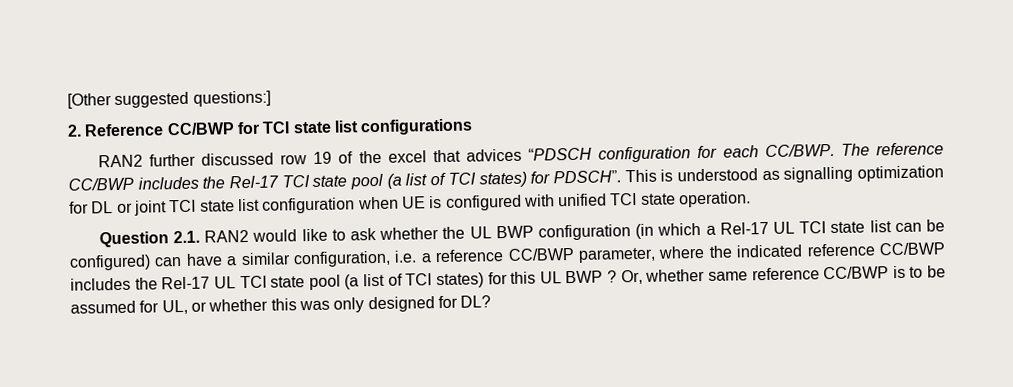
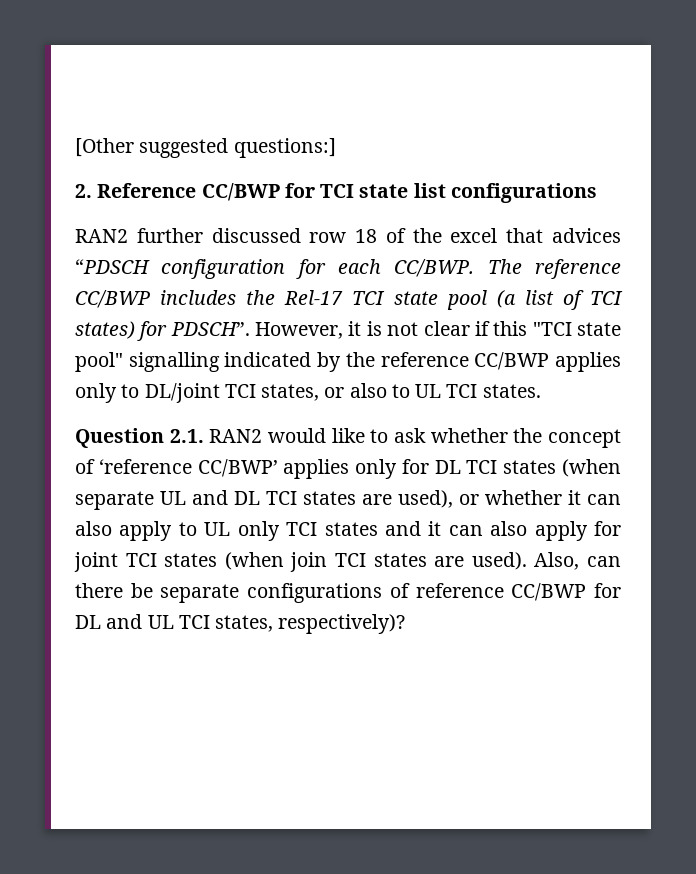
- RAN2 further discussed row 19 of the excel that advices “PDSCH configuration for each CC/BWP.
+ RAN2 further discussed row 18 of the excel that advices “PDSCH configuration for each CC/BWP.
- This is understood as signalling optimization for DL or joint TCI state list configuration when UE is configured with unified TCI state operation.
+ However, it is not clear if this "TCI state pool" signalling indicated by the reference CC/BWP applies only to DL/joint TCI states, or also to UL TCI states.
- Question 2.1. RAN2 would like to ask whether the UL BWP configuration (in which a Rel-17 UL TCI state list can be configured) can have a similar configuration, i.e. a reference CC/BWP parameter, where the indicated reference CC/BWP includes the Rel-17 UL TCI state pool (a list of TCI states) for this UL BWP ? Or, whether same reference CC/BWP is to be assumed for UL, or whether this was only designed for DL?
+ Question 2.1. RAN2 would like to ask whether the concept of ‘reference CC/BWP’ applies only for DL TCI states (when separate UL and DL TCI states are used), or whether it can also apply to UL only TCI states and it can also apply for joint TCI states (when join TCI states are used). Also, can there be separate configurations of reference CC/BWP for DL and UL TCI states, respectively)?

